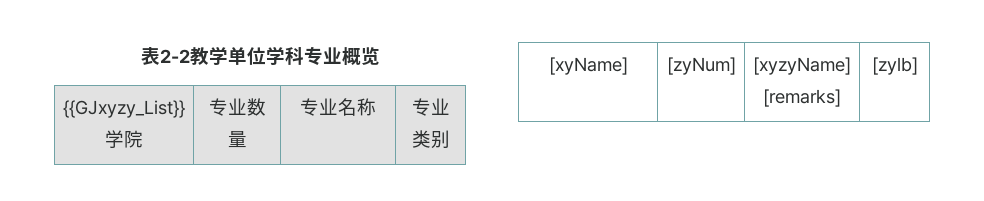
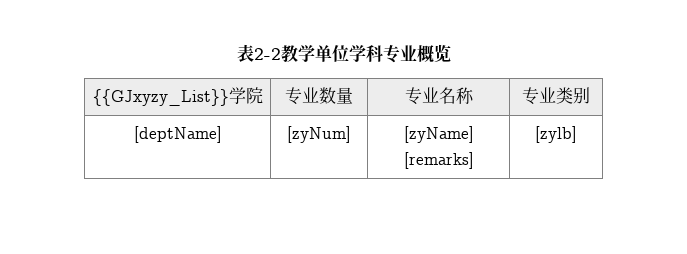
- [xyName] | [zyNum] | [xyzyName] [remarks] | [zylb]
+ [deptName] | [zyNum] | [zyName] [remarks] | [zylb]

